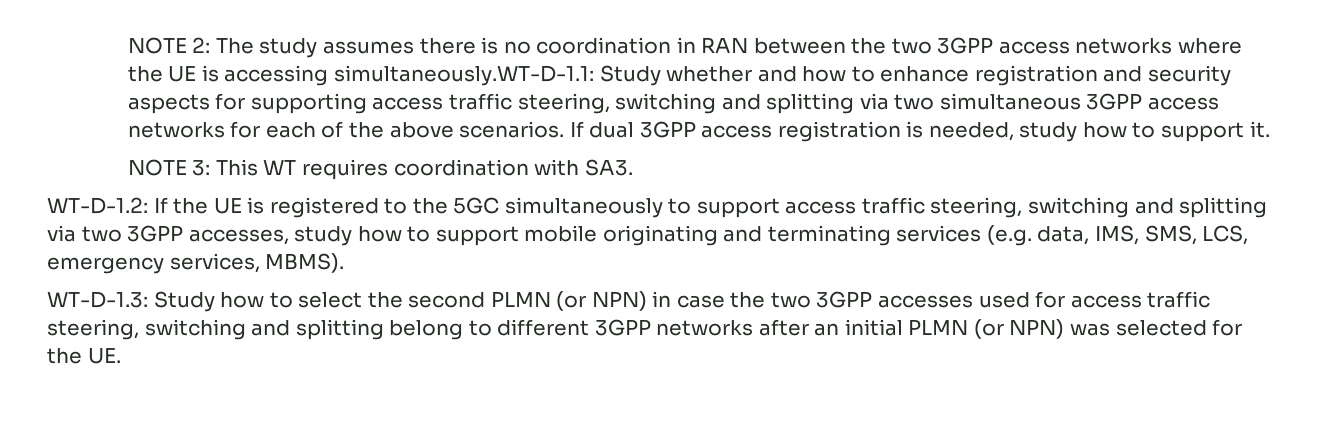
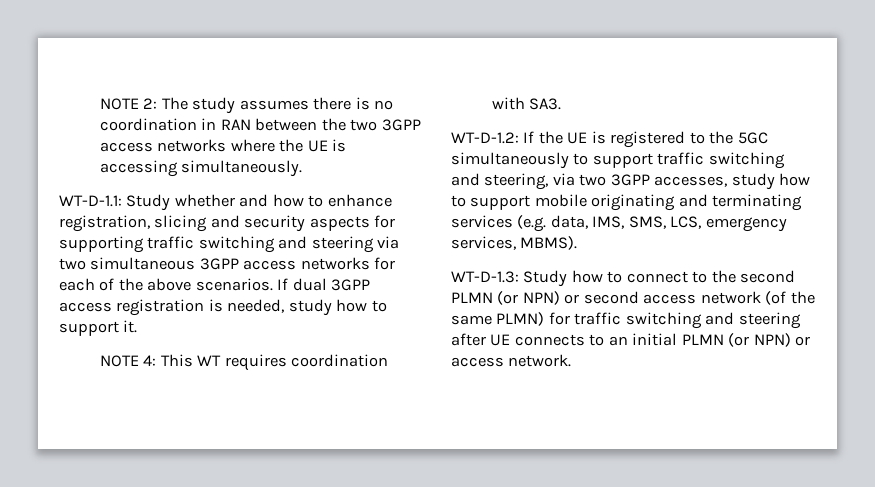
- NOTE 2: The study assumes there is no coordination in RAN between the two 3GPP access networks where the UE is accessing simultaneously.WT-D-1.1: Study whether and how to enhance registration and security aspects for supporting access traffic steering, switching and splitting via two simultaneous 3GPP access networks for each of the above scenarios.
+ NOTE 2: The study assumes there is no coordination in RAN between the two 3GPP access networks where the UE is accessing simultaneously.
+ WT-D-1.1: Study whether and how to enhance registration, slicing and security aspects for supporting traffic switching and steering via two simultaneous 3GPP access networks for each of the above scenarios.
- NOTE 3: This WT requires coordination with SA3.
+ NOTE 4: This WT requires coordination with SA3.
- WT-D-1.2: If the UE is registered to the 5GC simultaneously to support access traffic steering, switching and splitting via two 3GPP accesses, study how to support mobile originating and terminating services (e.g. data, IMS, SMS, LCS, emergency services, MBMS).
+ WT-D-1.2: If the UE is registered to the 5GC simultaneously to support traffic switching and steering, via two 3GPP accesses, study how to support mobile originating and terminating services (e.g. data, IMS, SMS, LCS, emergency services, MBMS).
- WT-D-1.3: Study how to select the second PLMN (or NPN) in case the two 3GPP accesses used for access traffic steering, switching and splitting belong to different 3GPP networks after an initial PLMN (or NPN) was selected for the UE.
+ WT-D-1.3: Study how to connect to the second PLMN (or NPN) or second access network (of the same PLMN) for traffic switching and steering after UE connects to an initial PLMN (or NPN) or access network.

